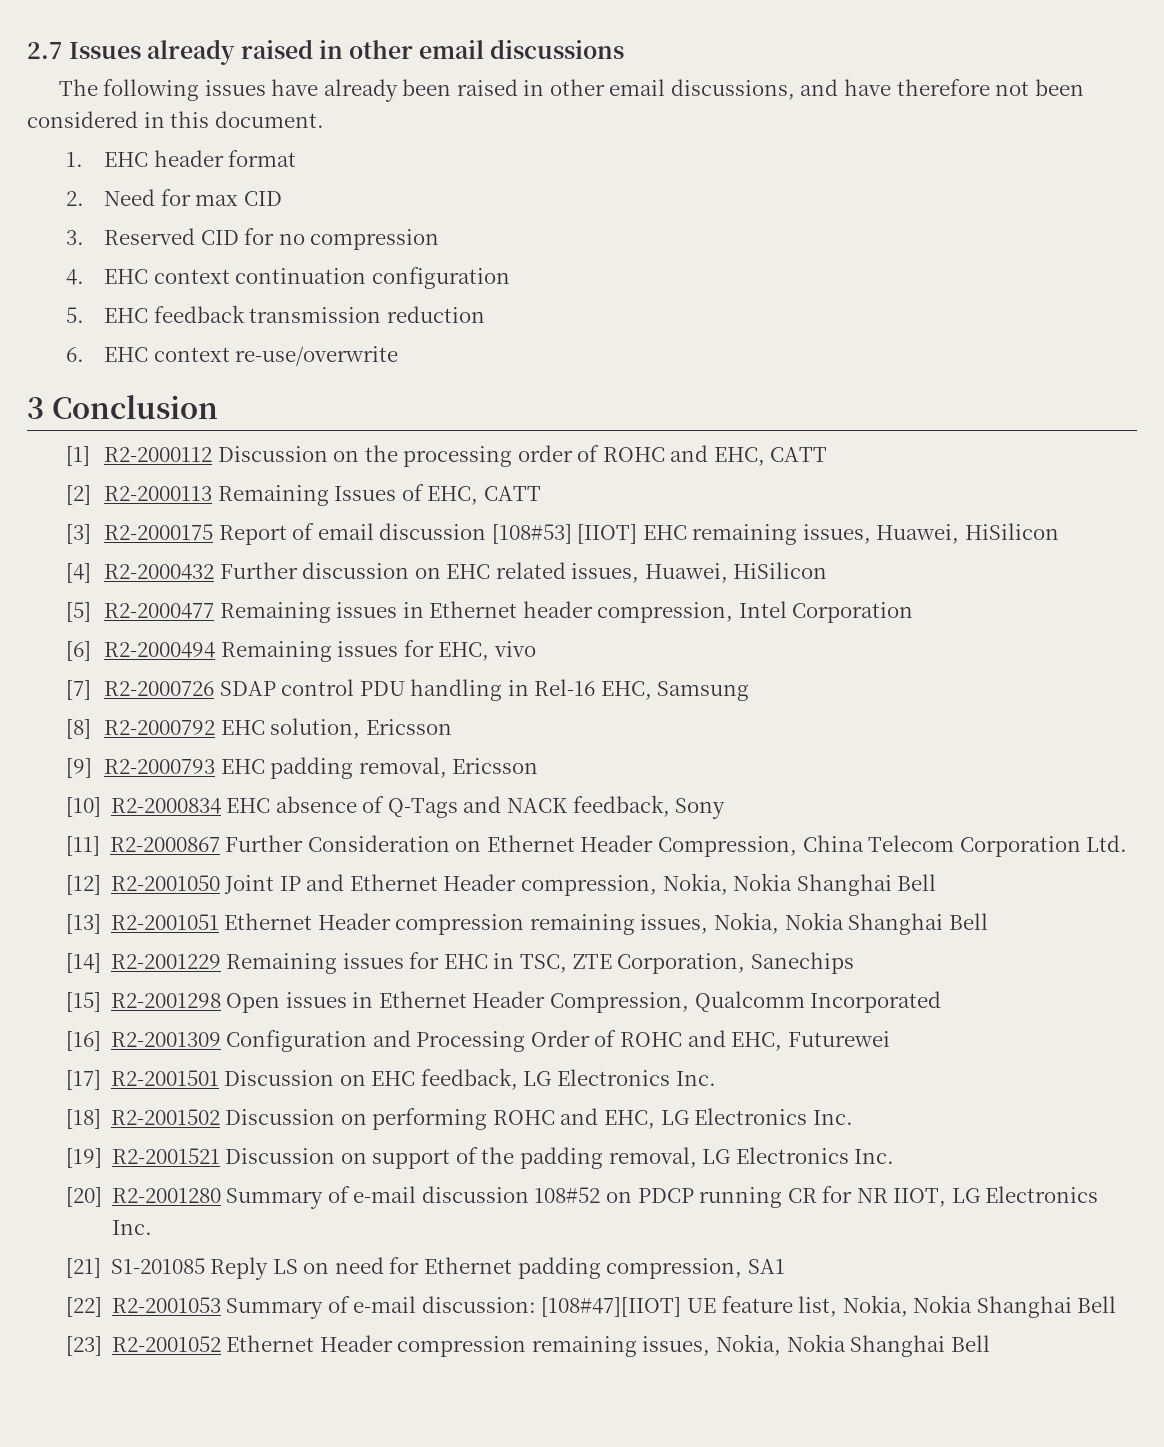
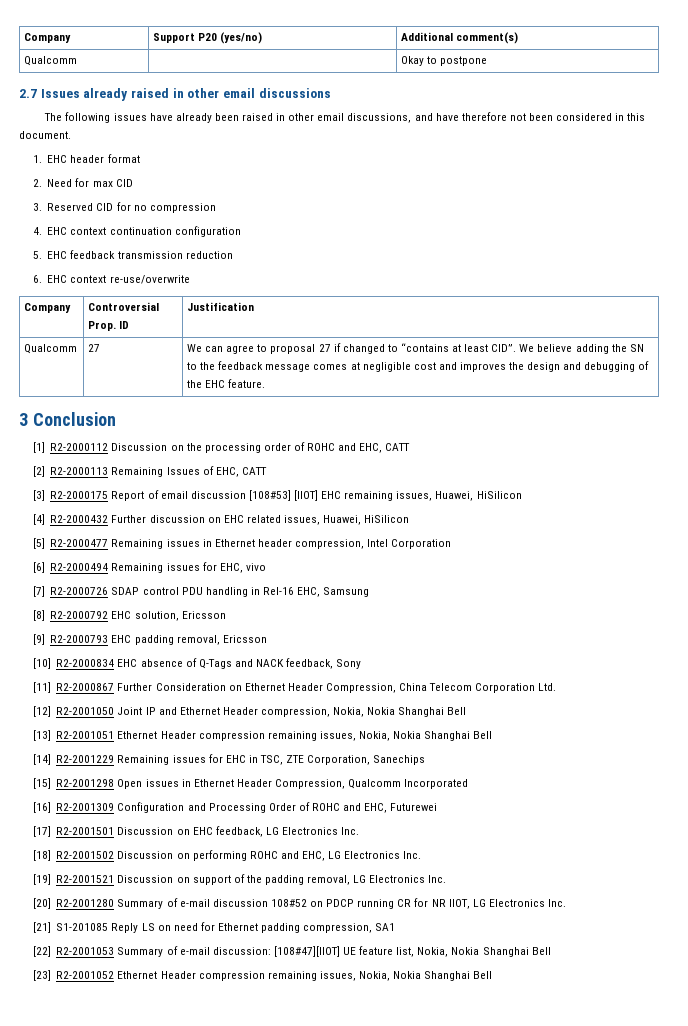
+ Company | Support P20 (yes/no) | Additional comment(s)
+ Qualcomm | | Okay to postpone
+ Company | Controversial Prop. ID | Justification
+ Qualcomm | 27 | We can agree to proposal 27 if changed to “contains at least CID”. We believe adding the SN to the feedback message comes at negligible cost and improves the design and debugging of the EHC feature.

